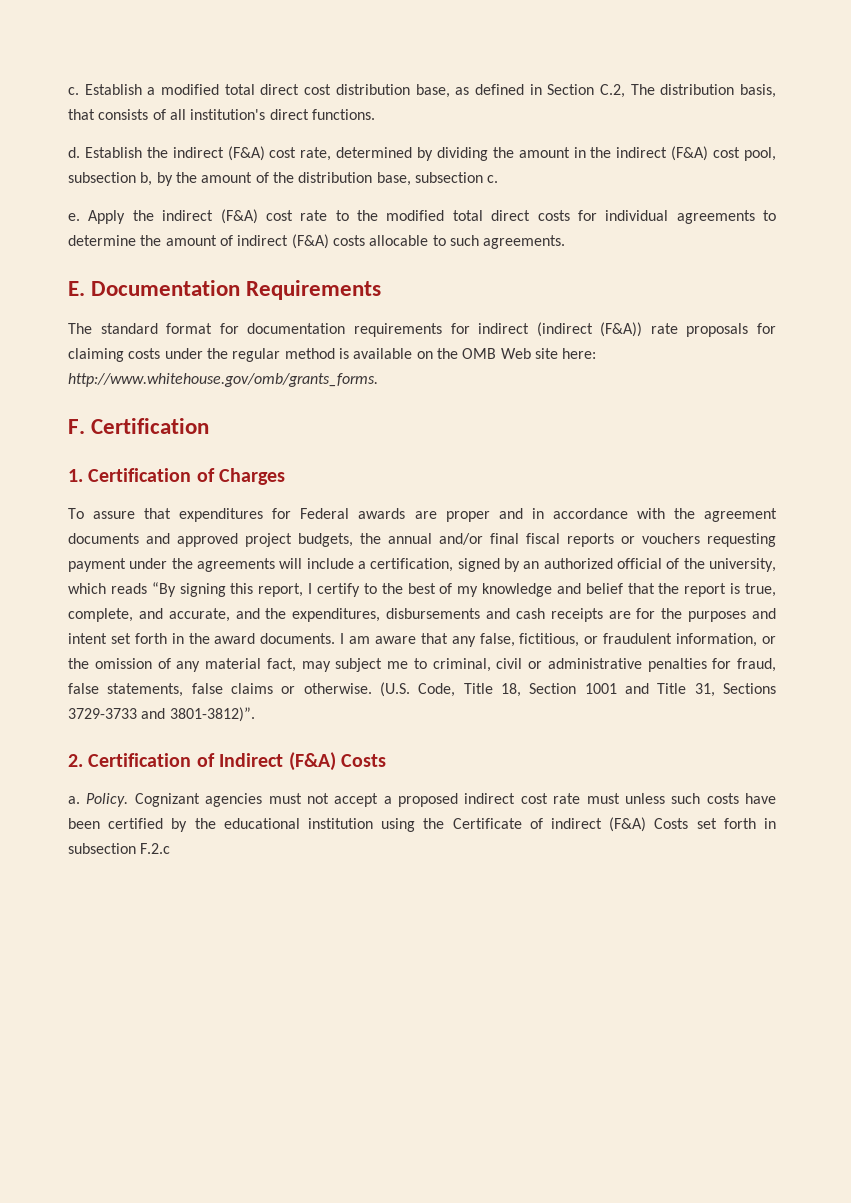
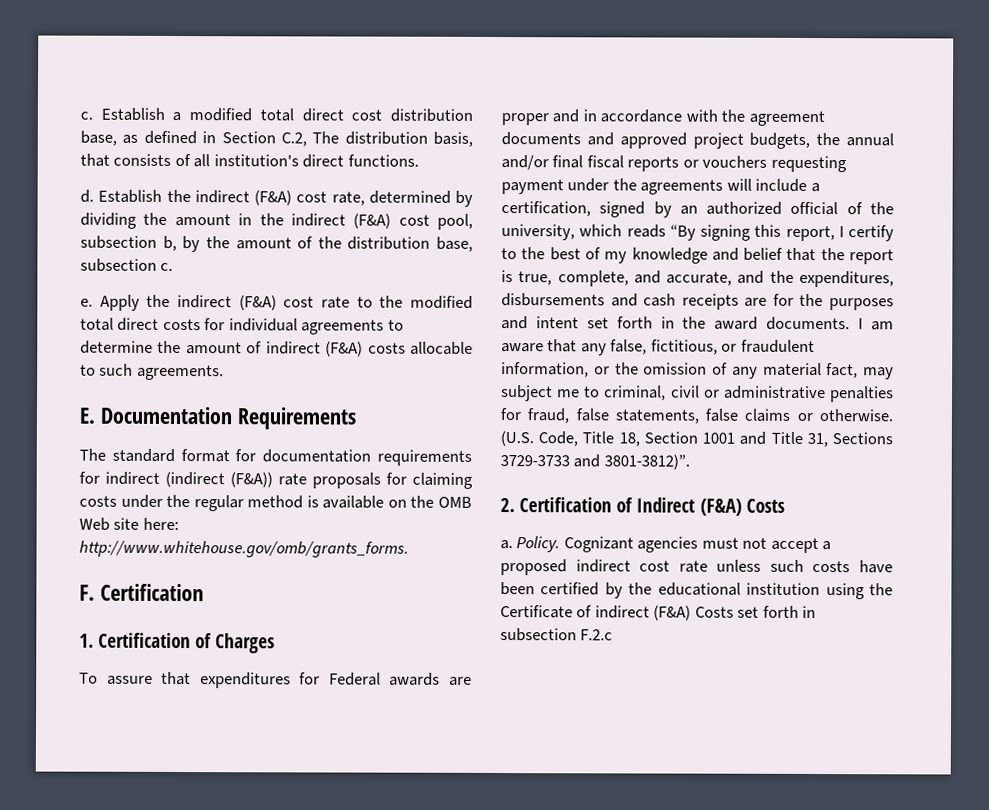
- Cognizant agencies must not accept a proposed indirect cost rate must unless such costs have been certified by the educational institution using the Certificate of indirect (F&A) Costs set forth in subsection F.2.c
+ Cognizant agencies must not accept a proposed indirect cost rate unless such costs have been certified by the educational institution using the Certificate of indirect (F&A) Costs set forth in subsection F.2.c

